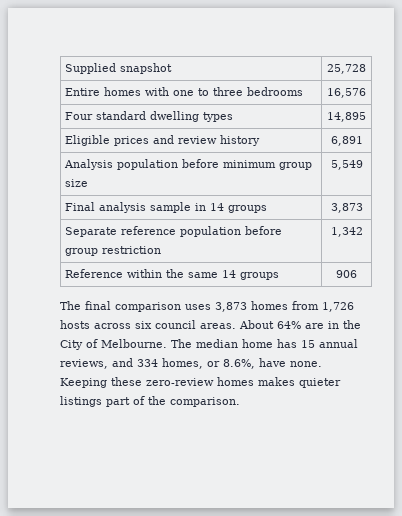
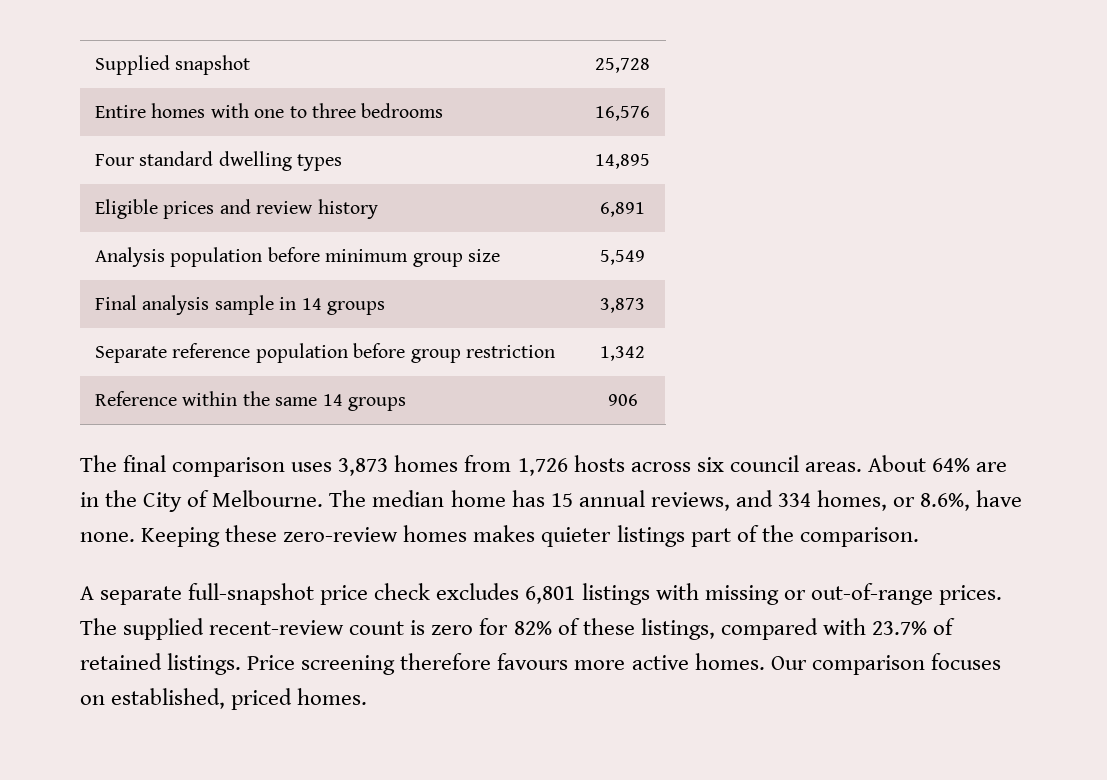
+ A separate full-snapshot price check excludes 6,801 listings with missing or out-of-range prices. The supplied recent-review count is zero for 82% of these listings, compared with 23.7% of retained listings. Price screening therefore favours more active homes. Our comparison focuses on established, priced homes.

